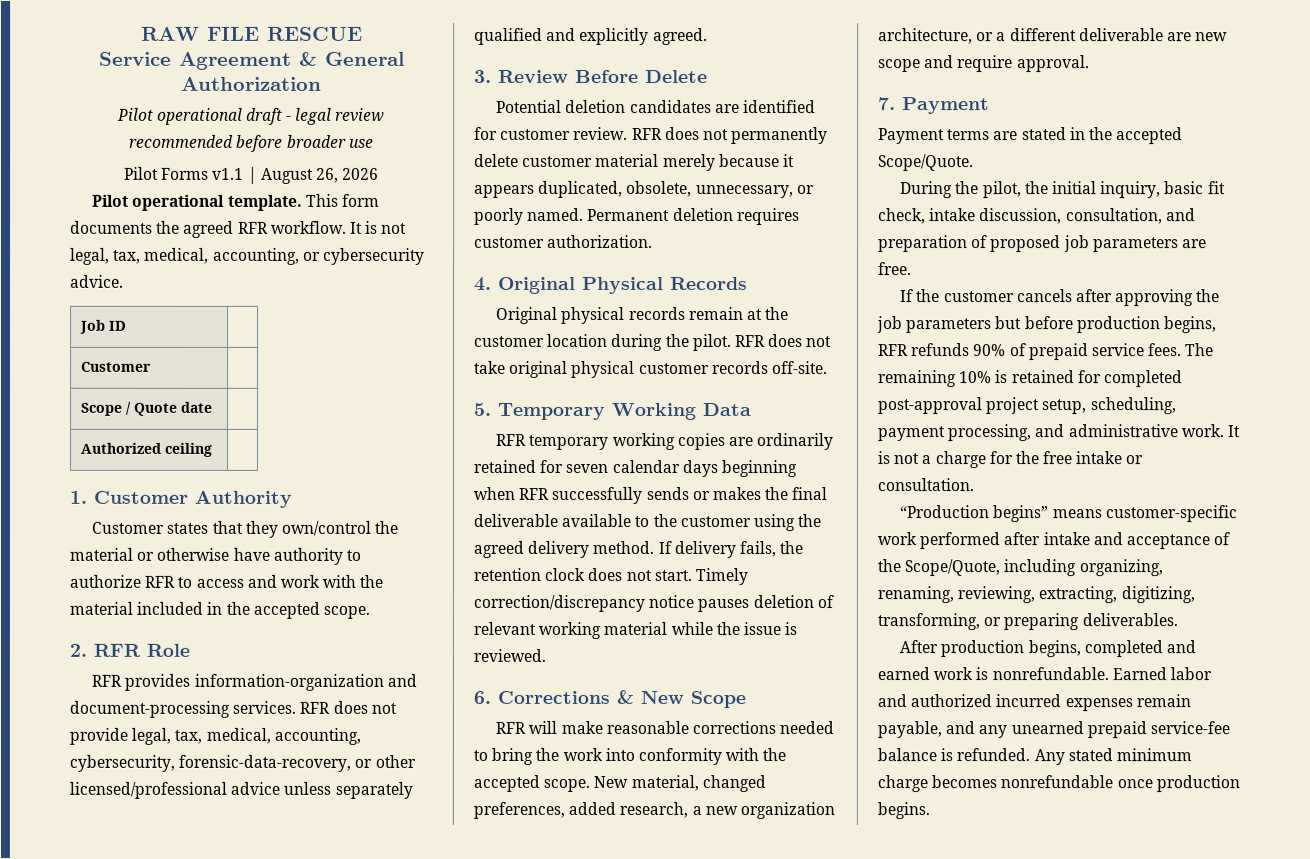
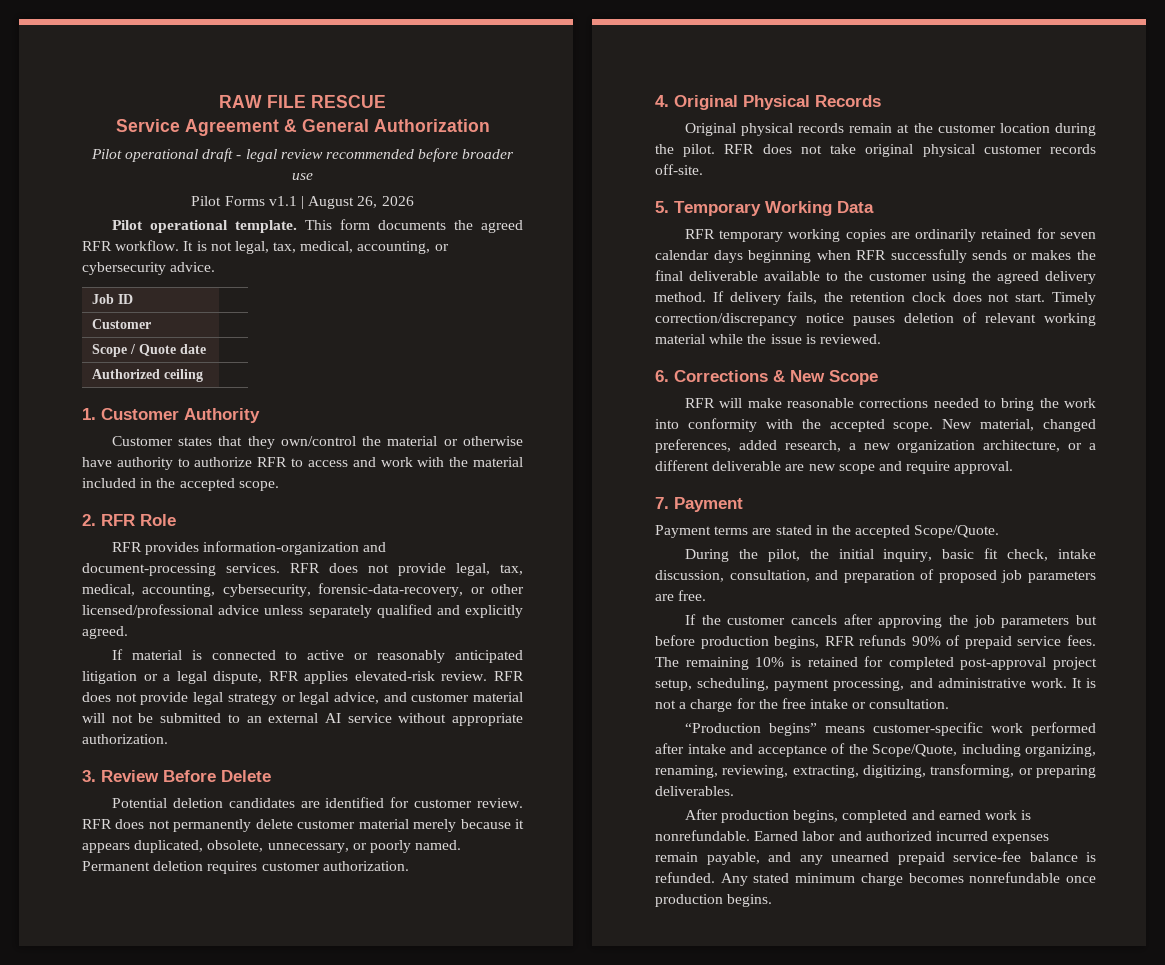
+ If material is connected to active or reasonably anticipated litigation or a legal dispute, RFR applies elevated-risk review. RFR does not provide legal strategy or legal advice, and customer material will not be submitted to an external AI service without appropriate authorization.

